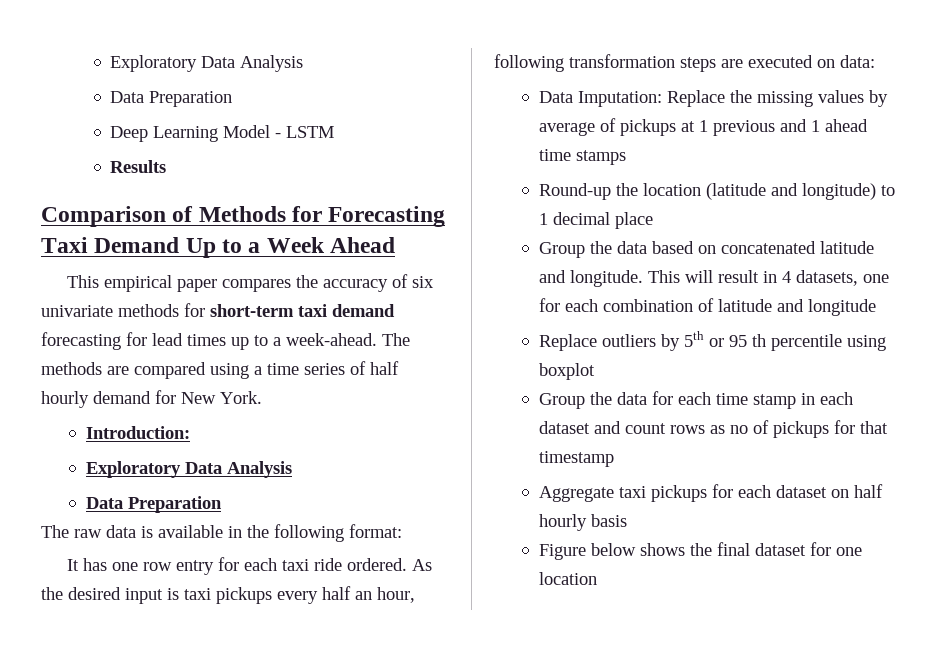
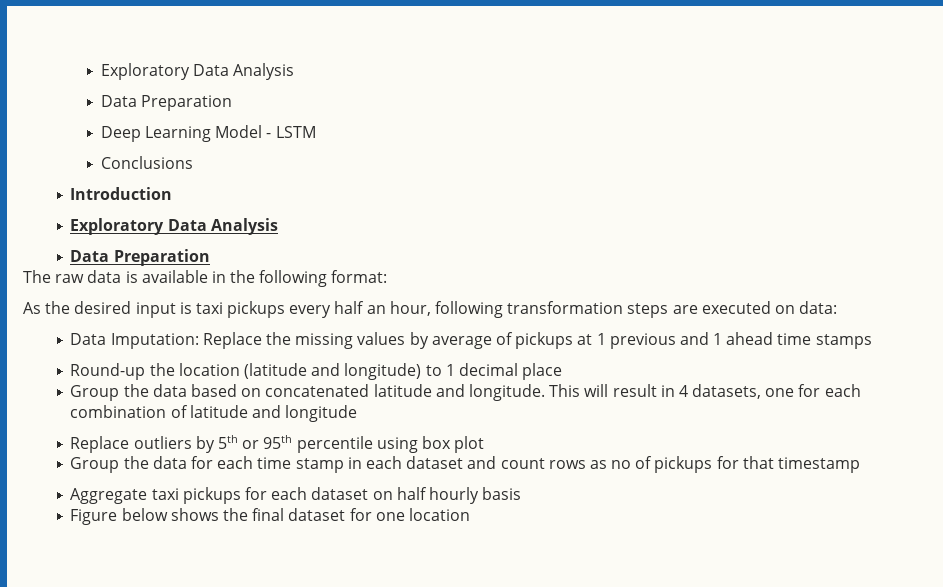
- Results
- Comparison of Methods for Forecasting Taxi Demand Up to a Week Ahead
- This empirical paper compares the accuracy of six univariate methods for short-term taxi demand forecasting for lead times up to a week-ahead. The methods are compared using a time series of half hourly demand for New York.
- Introduction:
+ Conclusions
+ Introduction
- It has one row entry for each taxi ride ordered.
- Replace outliers by 5th or 95 th percentile using boxplot
+ Replace outliers by 5th or 95th percentile using box plot

